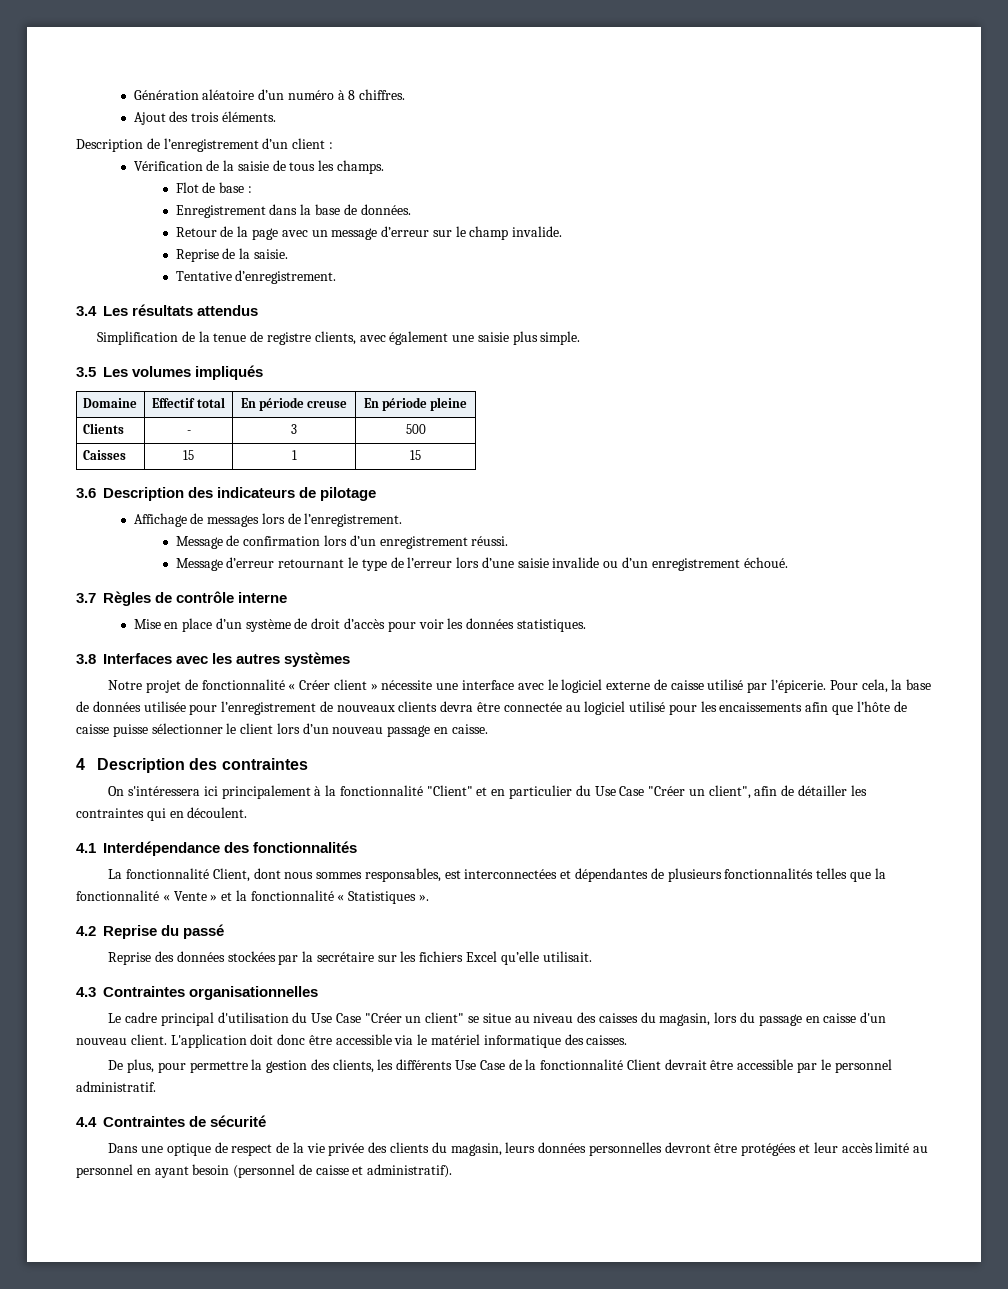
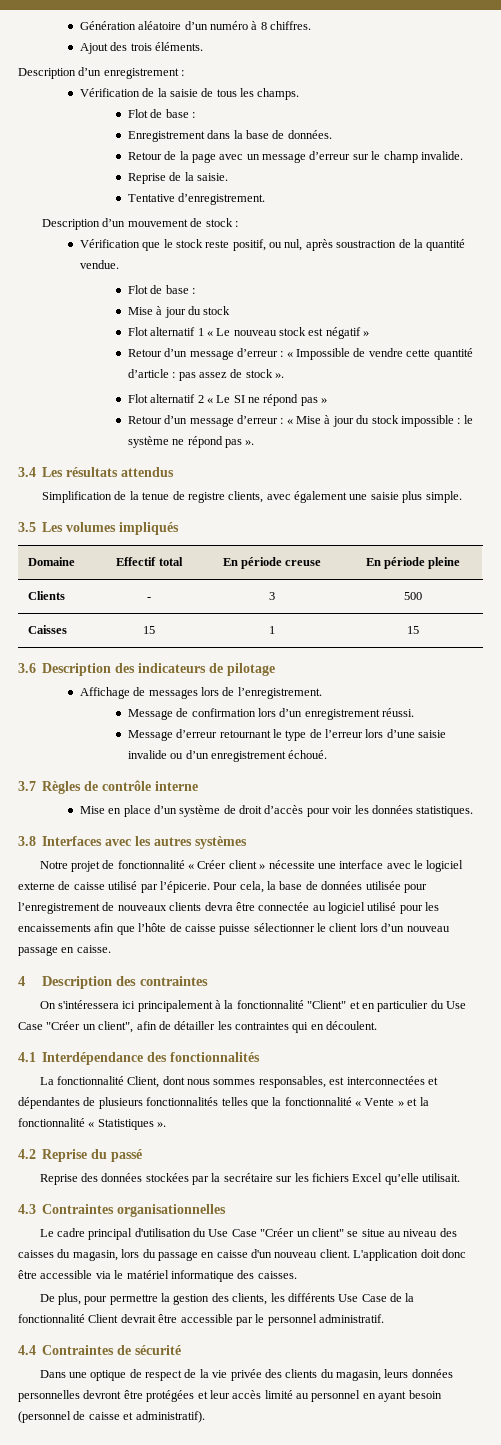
- Description de l’enregistrement d’un client :
+ Description d’un enregistrement :
+ Description d’un mouvement de stock :
+ Vérification que le stock reste positif, ou nul, après soustraction de la quantité vendue.
+ Flot de base :
+ Mise à jour du stock
+ Flot alternatif 1 « Le nouveau stock est négatif »
+ Retour d’un message d’erreur : « Impossible de vendre cette quantité d’article : pas assez de stock ».
+ Flot alternatif 2 « Le SI ne répond pas »
+ Retour d’un message d’erreur : « Mise à jour du stock impossible : le système ne répond pas ».

